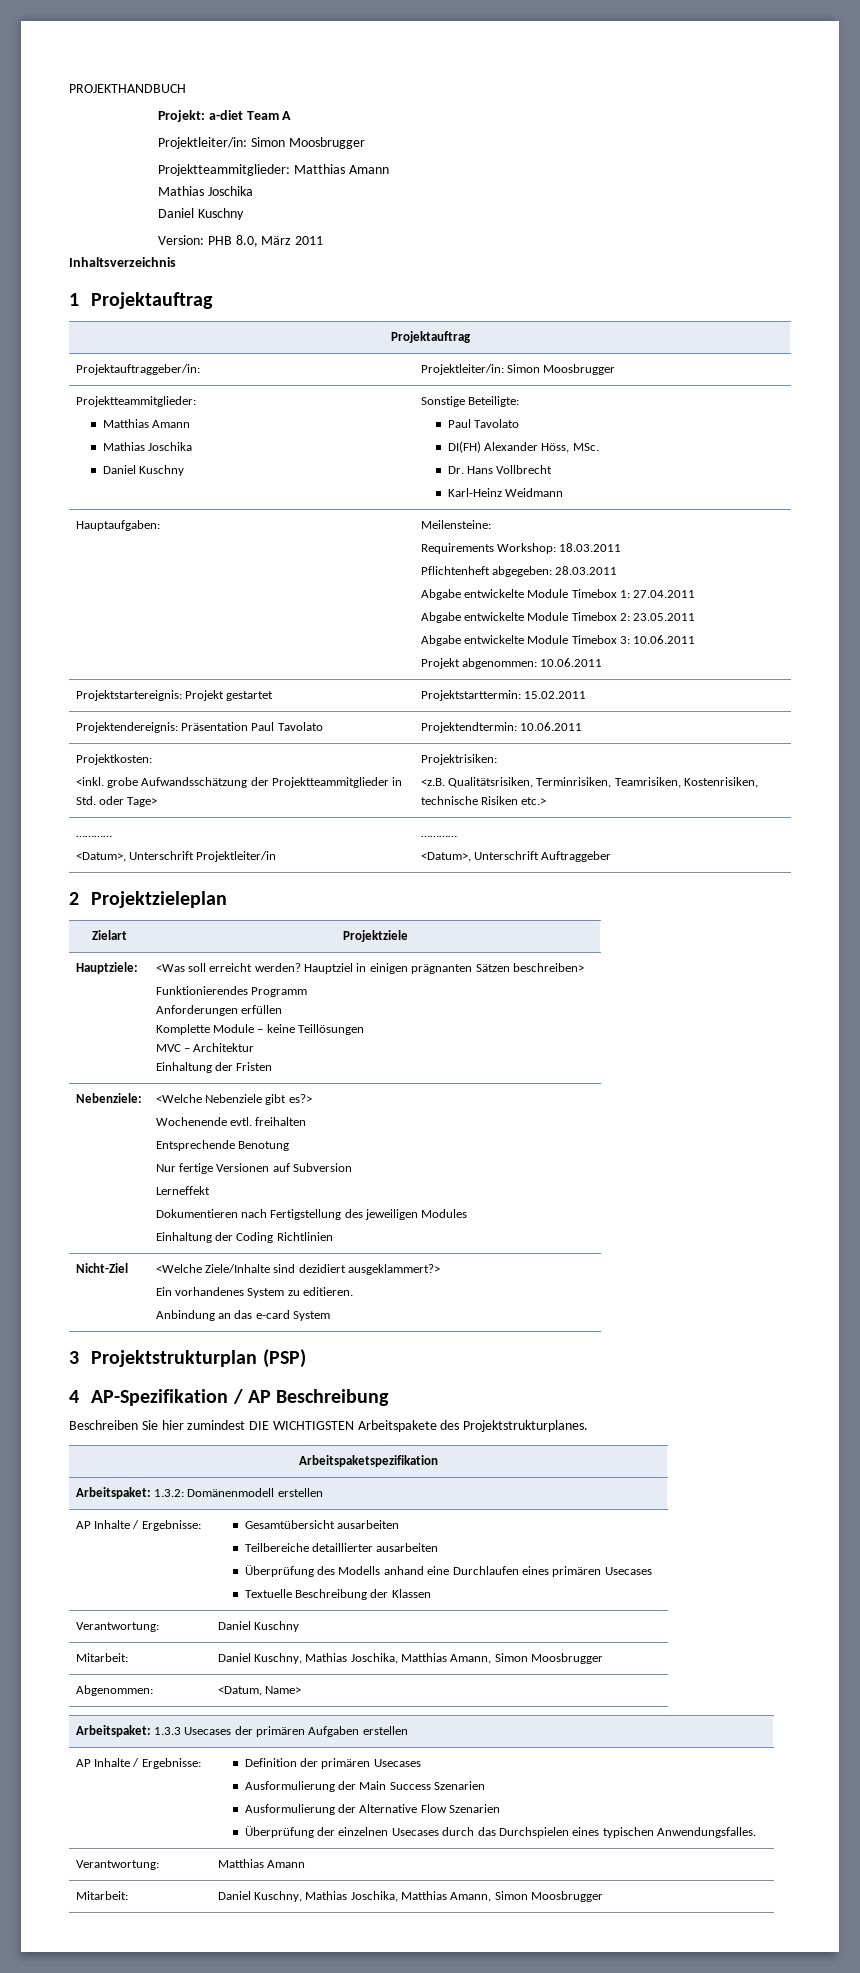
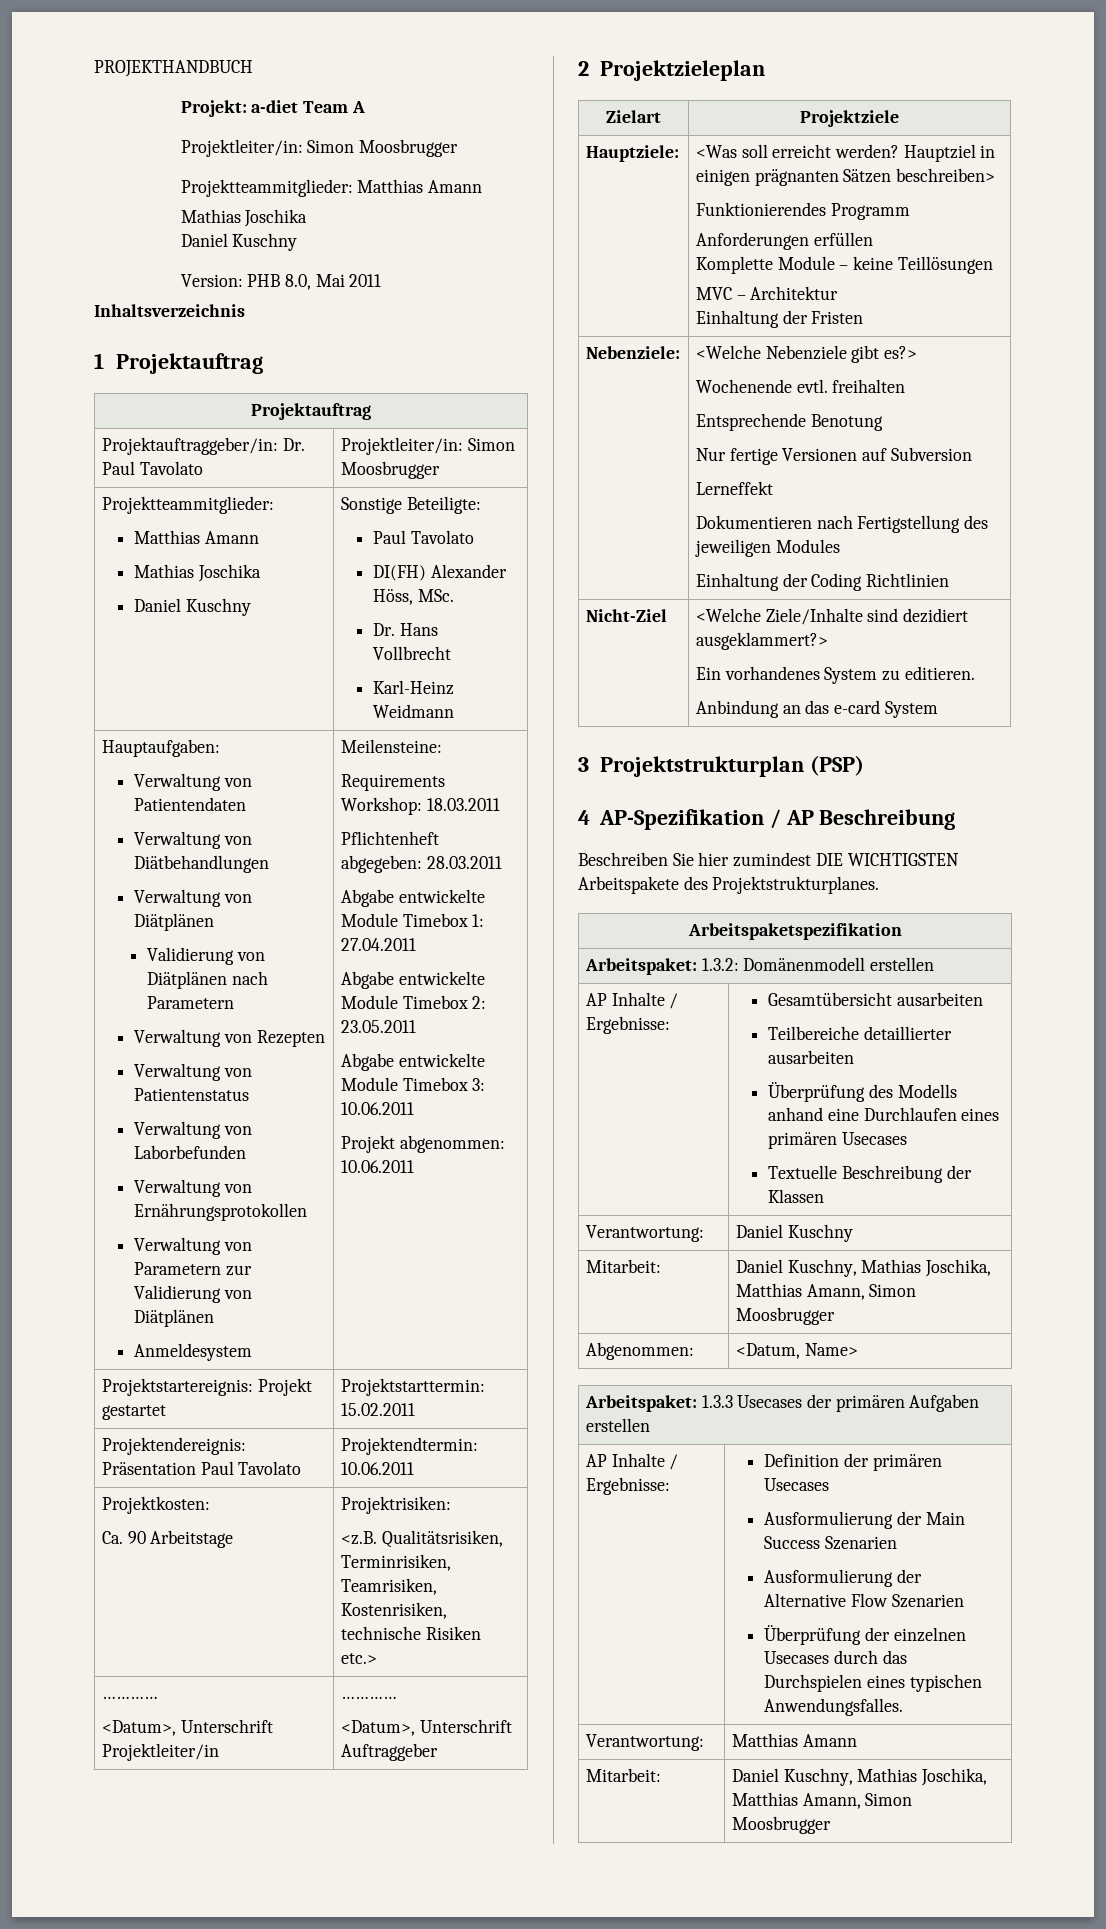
- Version: PHB 8.0, März 2011
+ Version: PHB 8.0, Mai 2011
- Projektauftraggeber/in: | Projektleiter/in: Simon Moosbrugger
+ Projektauftraggeber/in: Dr. Paul Tavolato | Projektleiter/in: Simon Moosbrugger
+ Verwaltung von Patientendaten
+ Verwaltung von Diätbehandlungen
+ Verwaltung von Diätplänen
+ Validierung von Diätplänen nach Parametern
+ Verwaltung von Rezepten
+ Verwaltung von Patientenstatus
+ Verwaltung von Laborbefunden
+ Verwaltung von Ernährungsprotokollen
+ Verwaltung von Parametern zur Validierung von Diätplänen
+ Anmeldesystem
  Projektkosten:
- <inkl. grobe Aufwandsschätzung der Projektteammitglieder in Std. oder Tage> | Projektrisiken:
+ Ca. 90 Arbeitstage | Projektrisiken:

